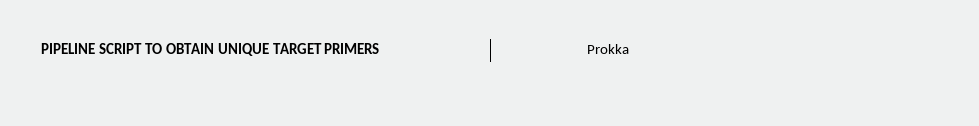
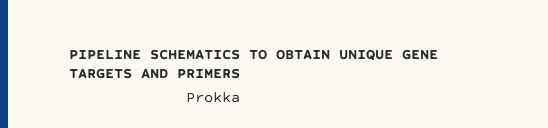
- PIPELINE SCRIPT TO OBTAIN UNIQUE TARGET PRIMERS
+ PIPELINE SCHEMATICS TO OBTAIN UNIQUE GENE TARGETS AND PRIMERS

